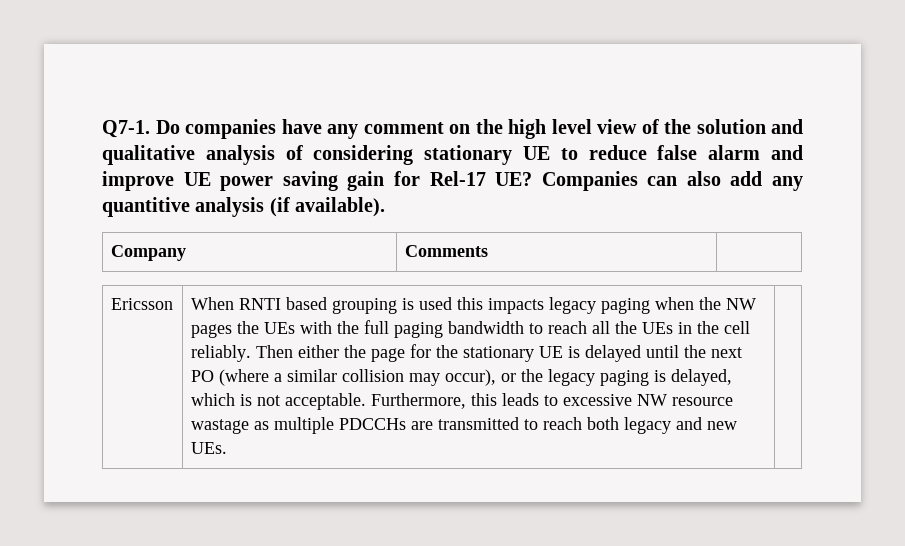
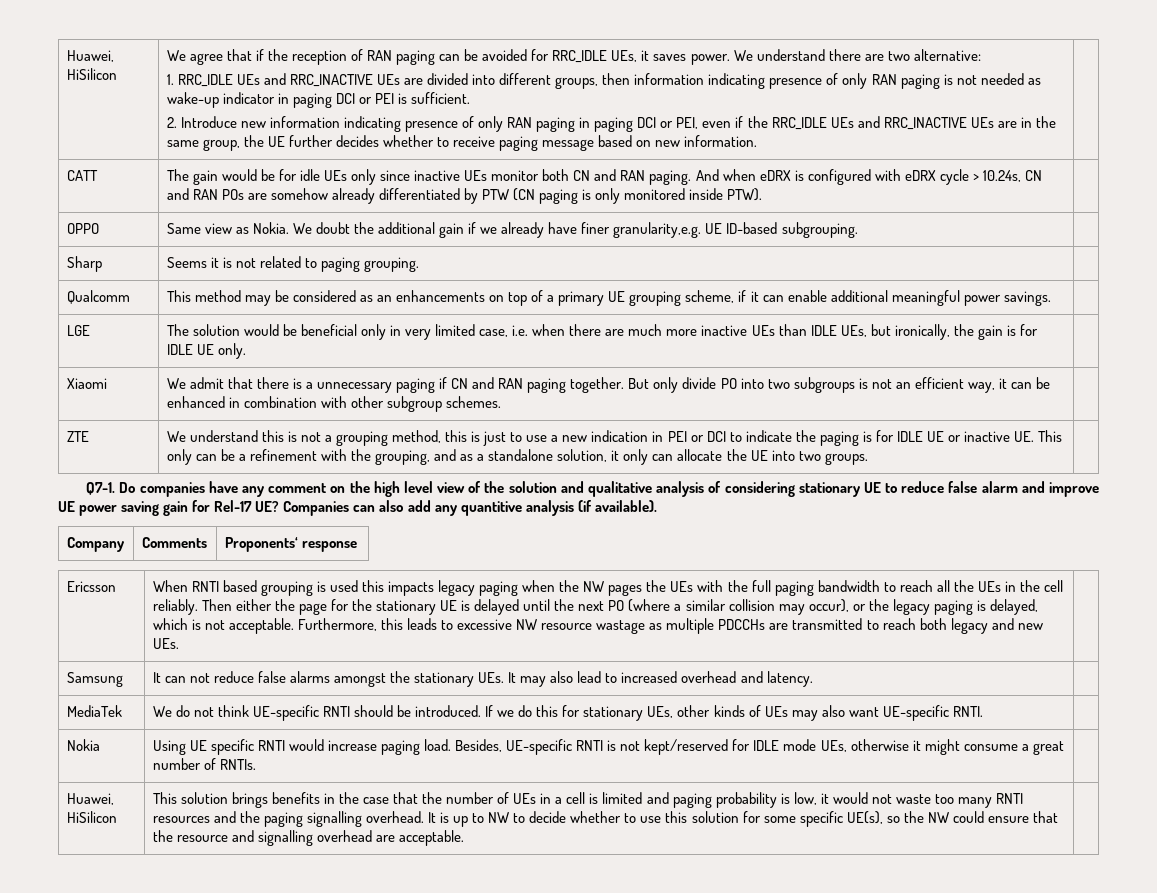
+ Huawei, HiSilicon | We agree that if the reception of RAN paging can be avoided for RRC_IDLE UEs, it saves power. We understand there are two alternative:
+ 1. RRC_IDLE UEs and RRC_INACTIVE UEs are divided into different groups, then information indicating presence of only RAN paging is not needed as wake-up indicator in paging DCI or PEI is sufficient.
+ 2. Introduce new information indicating presence of only RAN paging in paging DCI or PEI, even if the RRC_IDLE UEs and RRC_INACTIVE UEs are in the same group, the UE further decides whether to receive paging message based on new information. |
+ CATT | The gain would be for idle UEs only since inactive UEs monitor both CN and RAN paging. And when eDRX is configured with eDRX cycle > 10.24s, CN and RAN POs are somehow already differentiated by PTW (CN paging is only monitored inside PTW). |
+ OPPO | Same view as Nokia. We doubt the additional gain if we already have finer granularity,e.g. UE ID-based subgrouping. |
+ Sharp | Seems it is not related to paging grouping. |
+ Qualcomm | This method may be considered as an enhancements on top of a primary UE grouping scheme, if it can enable additional meaningful power savings. |
+ LGE | The solution would be beneficial only in very limited case, i.e. when there are much more inactive UEs than IDLE UEs, but ironically, the gain is for IDLE UE only. |
+ Xiaomi | We admit that there is a unnecessary paging if CN and RAN paging together. But only divide PO into two subgroups is not an efficient way, it can be enhanced in combination with other subgroup schemes. |
+ ZTE | We understand this is not a grouping method, this is just to use a new indication in PEI or DCI to indicate the paging is for IDLE UE or inactive UE. This only can be a refinement with the grouping, and as a standalone solution, it only can allocate the UE into two groups.
- Company | Comments |
+ Company | Comments | Proponents‘ response
+ Samsung | It can not reduce false alarms amongst the stationary UEs. It may also lead to increased overhead and latency. |
+ MediaTek | We do not think UE-specific RNTI should be introduced. If we do this for stationary UEs, other kinds of UEs may also want UE-specific RNTI. |
+ Nokia | Using UE specific RNTI would increase paging load. Besides, UE-specific RNTI is not kept/reserved for IDLE mode UEs, otherwise it might consume a great number of RNTIs. |
+ Huawei, HiSilicon | This solution brings benefits in the case that the number of UEs in a cell is limited and paging probability is low, it would not waste too many RNTI resources and the paging signalling overhead. It is up to NW to decide whether to use this solution for some specific UE(s), so the NW could ensure that the resource and signalling overhead are acceptable.

